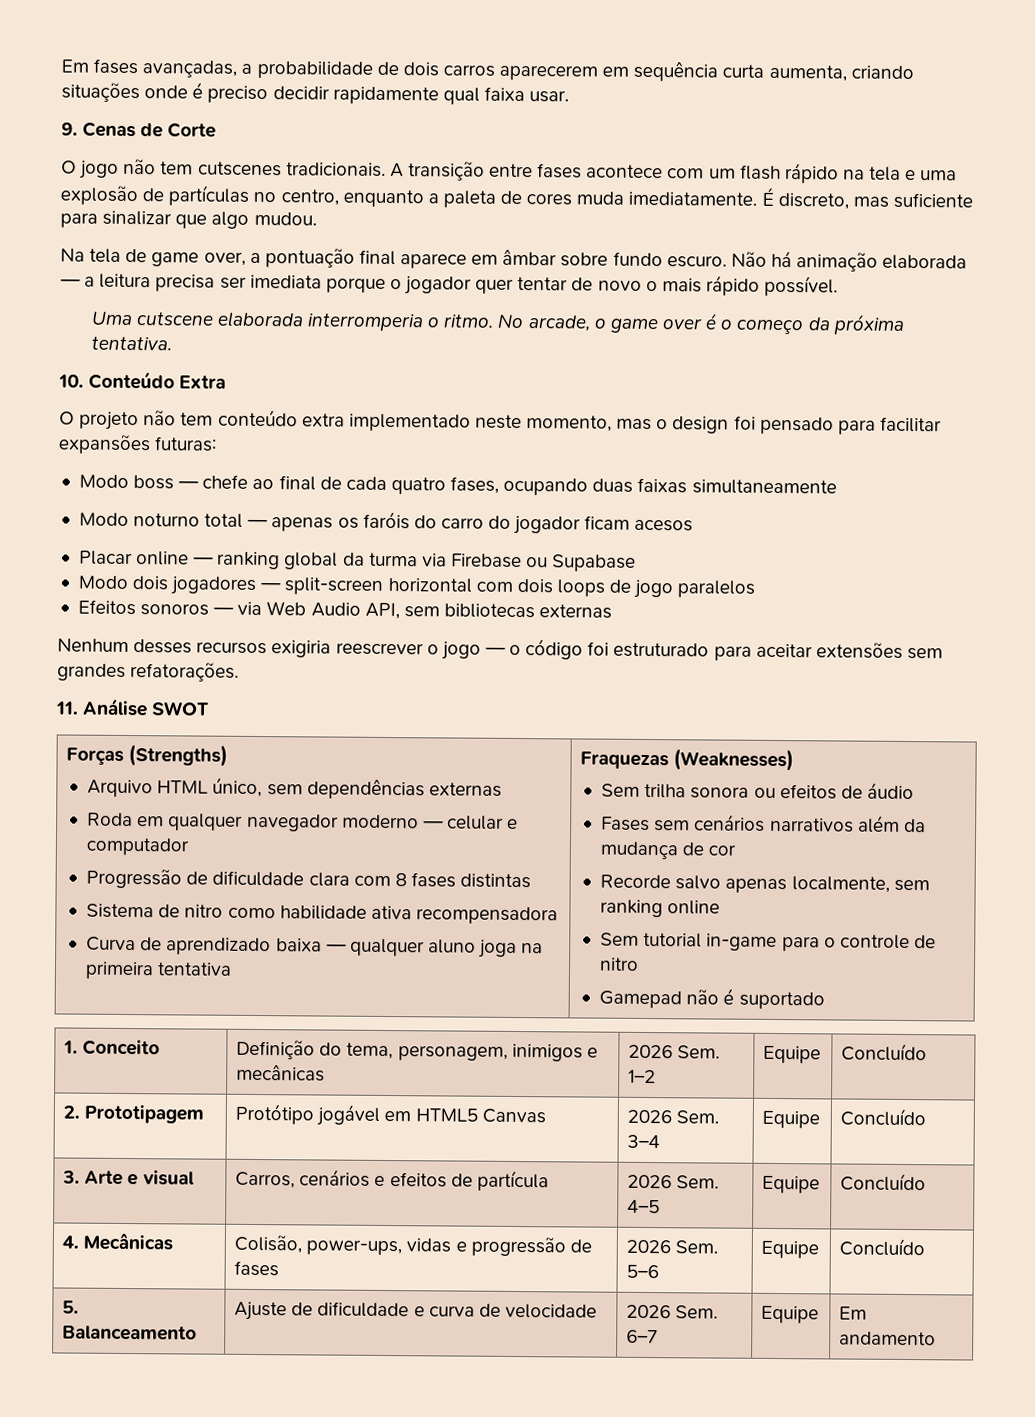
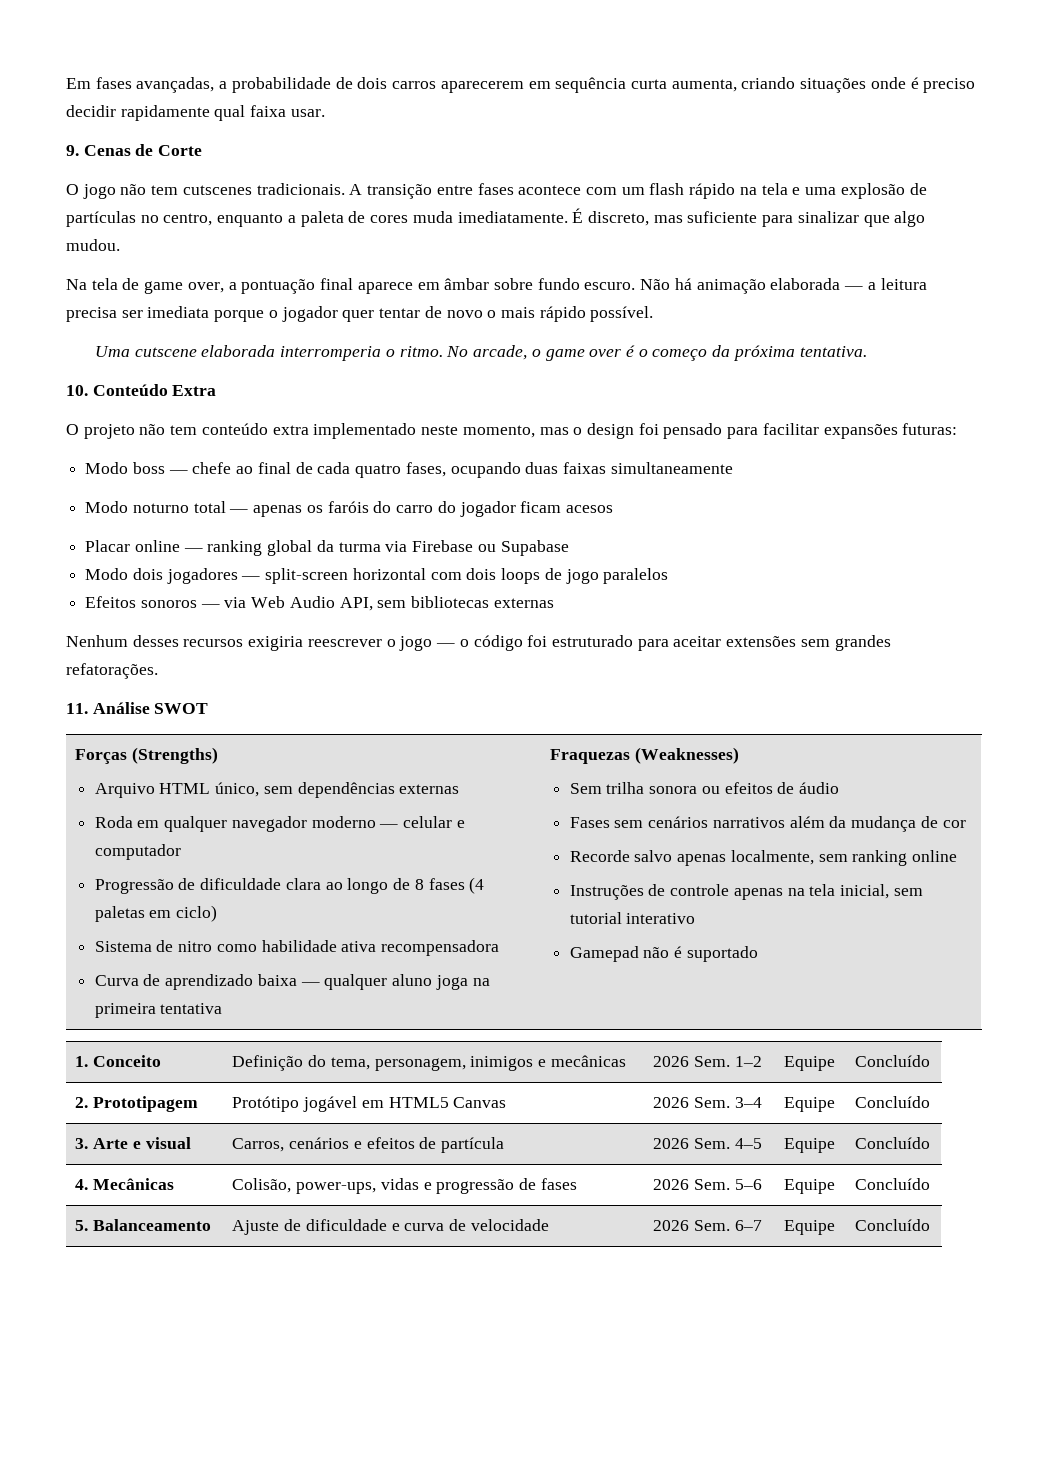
- Progressão de dificuldade clara com 8 fases distintas
+ Progressão de dificuldade clara ao longo de 8 fases (4 paletas em ciclo)
- Sem tutorial in-game para o controle de nitro
+ Instruções de controle apenas na tela inicial, sem tutorial interativo
- 5. Balanceamento | Ajuste de dificuldade e curva de velocidade | 2026 Sem. 6–7 | Equipe | Em andamento
+ 5. Balanceamento | Ajuste de dificuldade e curva de velocidade | 2026 Sem. 6–7 | Equipe | Concluído

